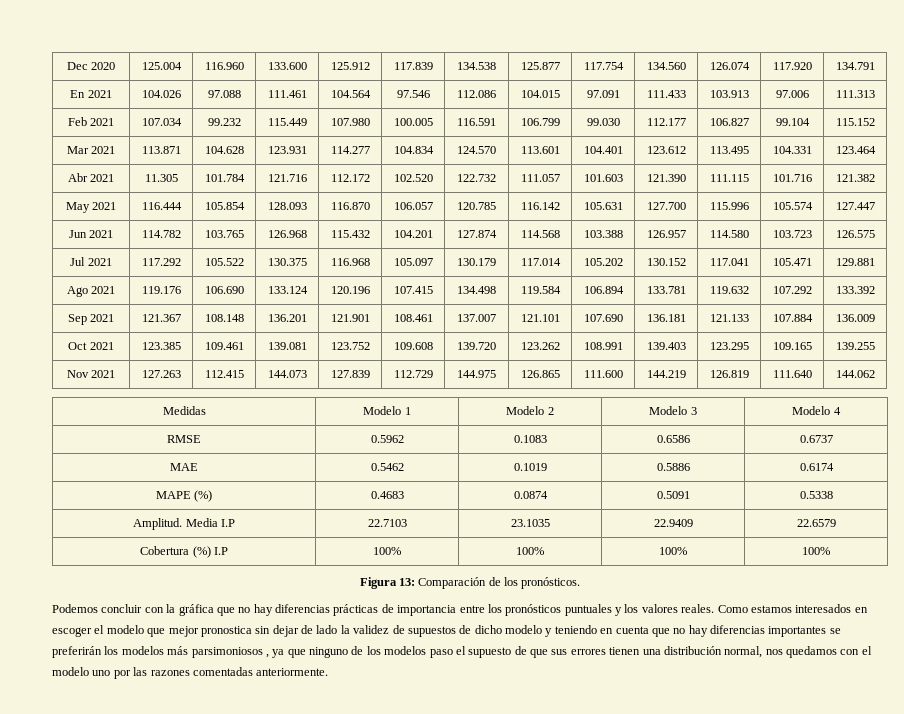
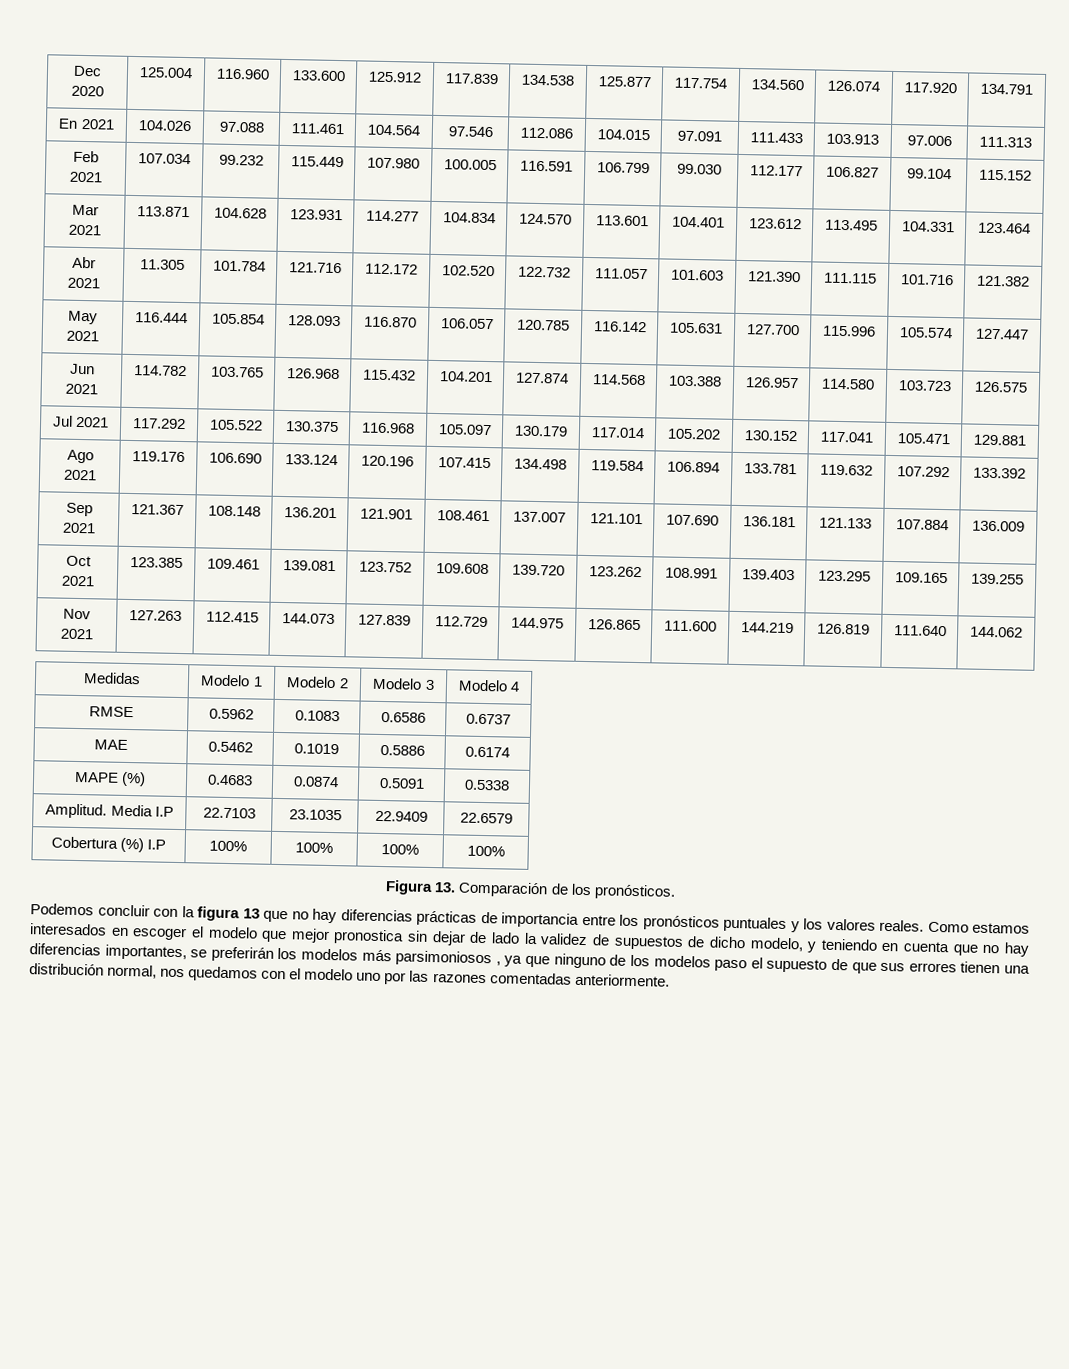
- Figura 13: Comparación de los pronósticos.
+ Figura 13. Comparación de los pronósticos.
- Podemos concluir con la gráfica que no hay diferencias prácticas de importancia entre los pronósticos puntuales y los valores reales.
+ Podemos concluir con la figura 13 que no hay diferencias prácticas de importancia entre los pronósticos puntuales y los valores reales.
- Como estamos interesados en escoger el modelo que mejor pronostica sin dejar de lado la validez de supuestos de dicho modelo y teniendo en cuenta que no hay diferencias importantes se preferirán los modelos más parsimoniosos , ya que ninguno de los modelos paso el supuesto de que sus errores tienen una distribución normal, nos quedamos con el modelo uno por las razones comentadas anteriormente.
+ Como estamos interesados en escoger el modelo que mejor pronostica sin dejar de lado la validez de supuestos de dicho modelo, y teniendo en cuenta que no hay diferencias importantes, se preferirán los modelos más parsimoniosos , ya que ninguno de los modelos paso el supuesto de que sus errores tienen una distribución normal, nos quedamos con el modelo uno por las razones comentadas anteriormente.

